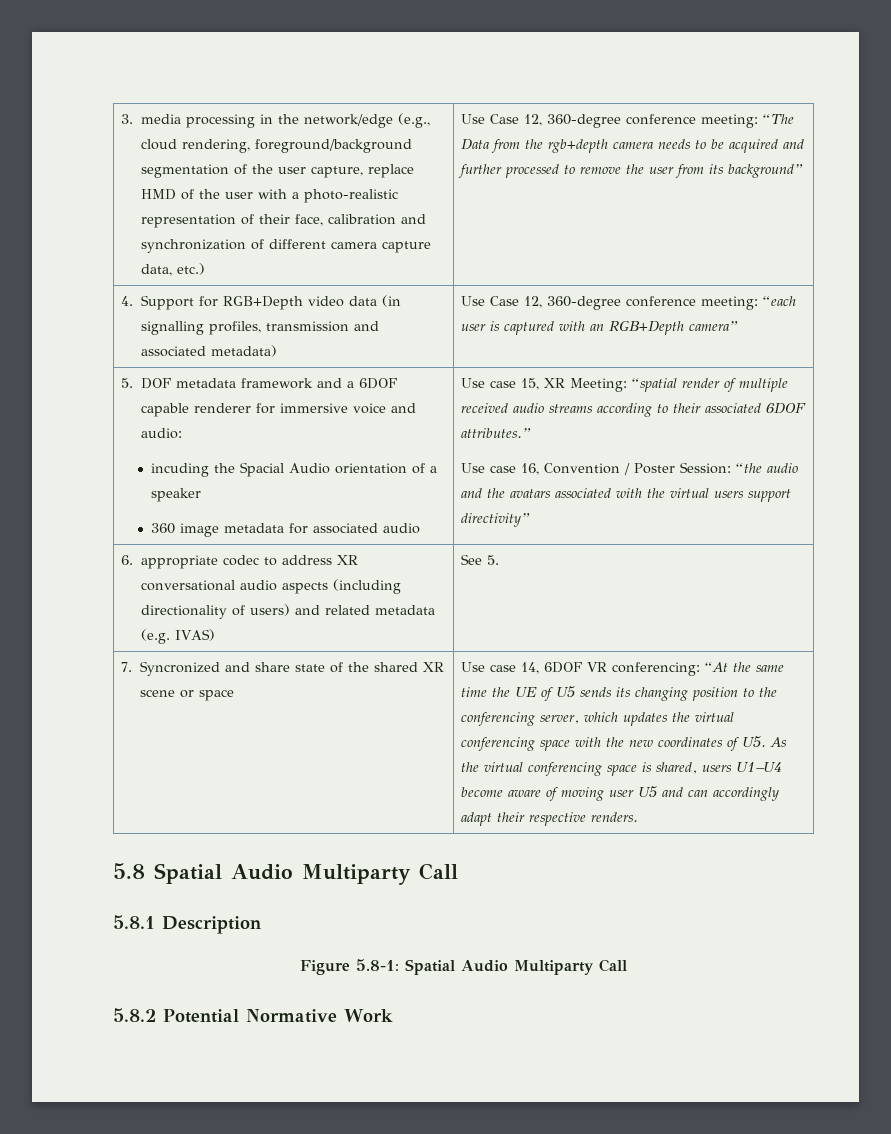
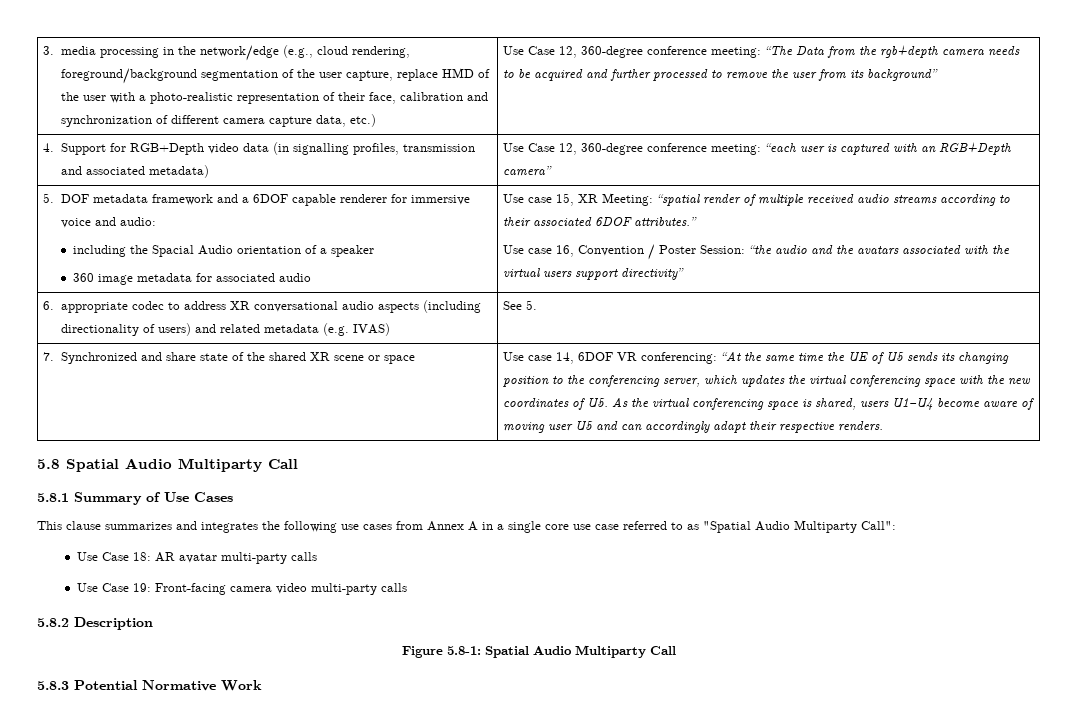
- incuding the Spacial Audio orientation of a speaker
+ including the Spacial Audio orientation of a speaker
- 7. Syncronized and share state of the shared XR scene or space
+ 7. Synchronized and share state of the shared XR scene or space
- 5.8.1 Description
+ 5.8.1 Summary of Use Cases
+ This clause summarizes and integrates the following use cases from Annex A in a single core use case referred to as "Spatial Audio Multiparty Call":
+ Use Case 18: AR avatar multi-party calls
+ Use Case 19: Front-facing camera video multi-party calls
+ 5.8.2 Description
- 5.8.2 Potential Normative Work
+ 5.8.3 Potential Normative Work

